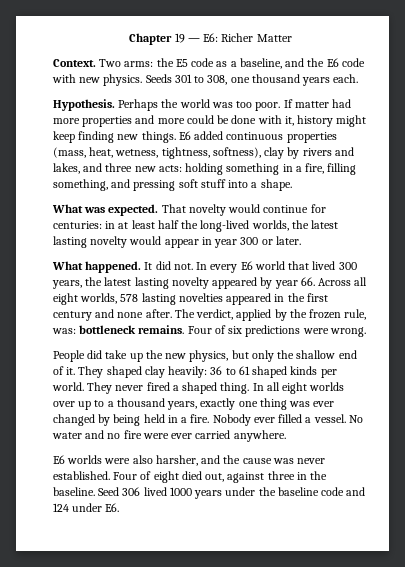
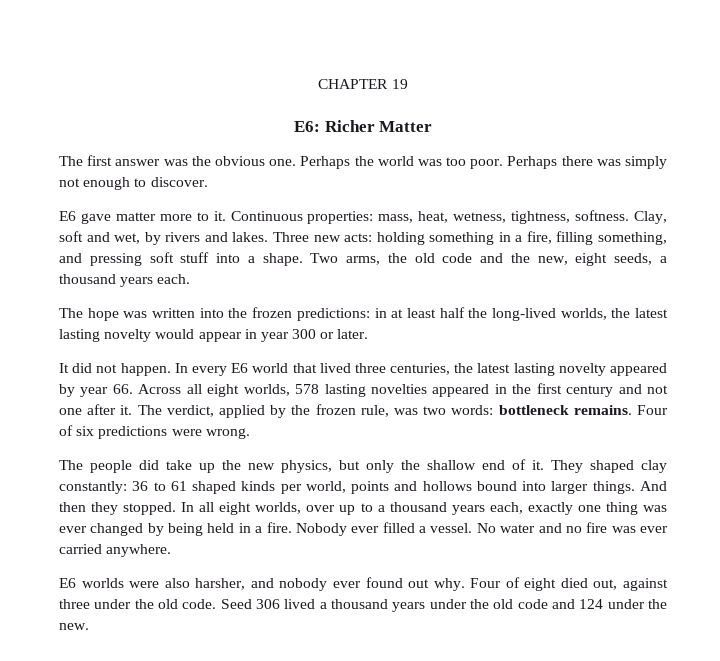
- Chapter 19 — E6: Richer Matter
+ CHAPTER 19
+ E6: Richer Matter
- Context. Two arms: the E5 code as a baseline, and the E6 code with new physics. Seeds 301 to 308, one thousand years each.
- Hypothesis.
+ The first answer was the obvious one.
- If matter had more properties and more could be done with it, history might keep finding new things. E6 added continuous properties (mass, heat, wetness, tightness, softness), clay by rivers and lakes, and three new acts: holding something in a fire, filling something, and pressing soft stuff into a shape.
- What was expected. That novelty would continue for centuries: in at least half the long-lived worlds, the latest lasting novelty would appear in year 300 or later.
+ Perhaps there was simply not enough to discover.
+ E6 gave matter more to it. Continuous properties: mass, heat, wetness, tightness, softness. Clay, soft and wet, by rivers and lakes. Three new acts: holding something in a fire, filling something, and pressing soft stuff into a shape. Two arms, the old code and the new, eight seeds, a thousand years each.
+ The hope was written into the frozen predictions: in at least half the long-lived worlds, the latest lasting novelty would appear in year 300 or later.
- What happened. It did not.
+ It did not happen.
- In every E6 world that lived 300 years, the latest lasting novelty appeared by year 66. Across all eight worlds, 578 lasting novelties appeared in the first century and none after.
+ In every E6 world that lived three centuries, the latest lasting novelty appeared by year 66. Across all eight worlds, 578 lasting novelties appeared in the first century and not one after it.
- The verdict, applied by the frozen rule, was: bottleneck remains.
+ The verdict, applied by the frozen rule, was two words: bottleneck remains.
- People did take up the new physics, but only the shallow end of it.
+ The people did take up the new physics, but only the shallow end of it.
- They shaped clay heavily: 36 to 61 shaped kinds per world. They never fired a shaped thing.
+ They shaped clay constantly: 36 to 61 shaped kinds per world, points and hollows bound into larger things. And then they stopped.
- In all eight worlds over up to a thousand years, exactly one thing was ever changed by being held in a fire.
+ In all eight worlds, over up to a thousand years each, exactly one thing was ever changed by being held in a fire.
- No water and no fire were ever carried anywhere.
+ No water and no fire was ever carried anywhere.
- E6 worlds were also harsher, and the cause was never established.
+ E6 worlds were also harsher, and nobody ever found out why.
- Four of eight died out, against three in the baseline.
+ Four of eight died out, against three under the old code.
- Seed 306 lived 1000 years under the baseline code and 124 under E6.
+ Seed 306 lived a thousand years under the old code and 124 under the new.

